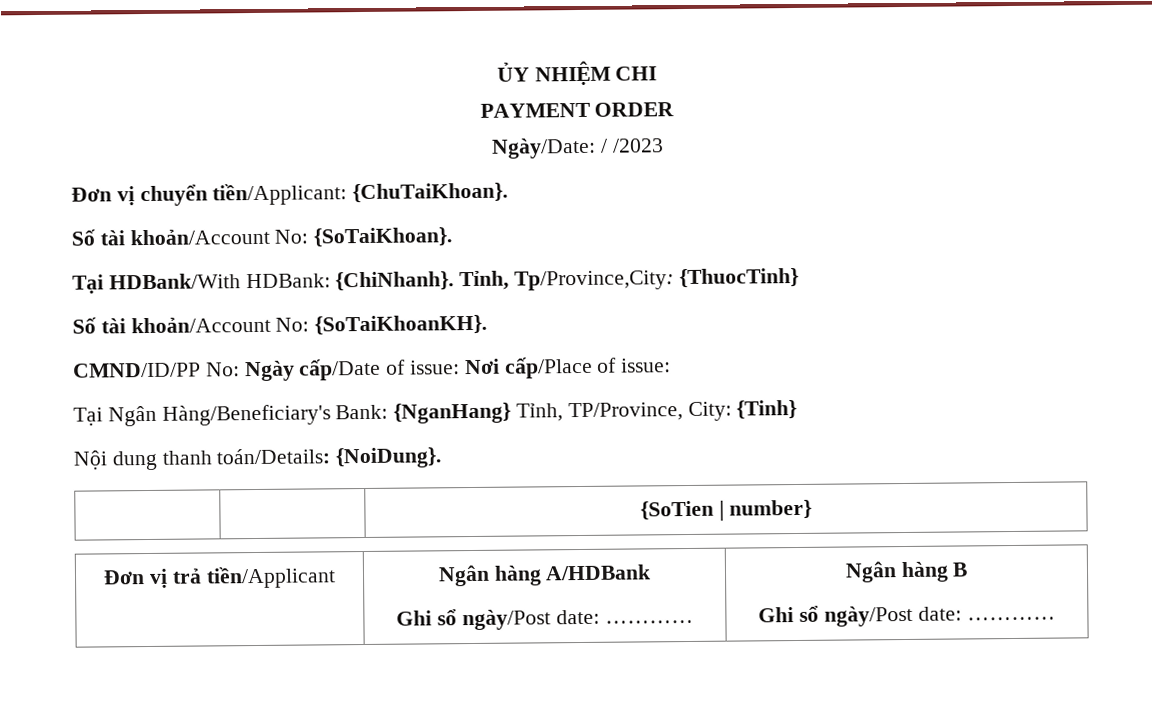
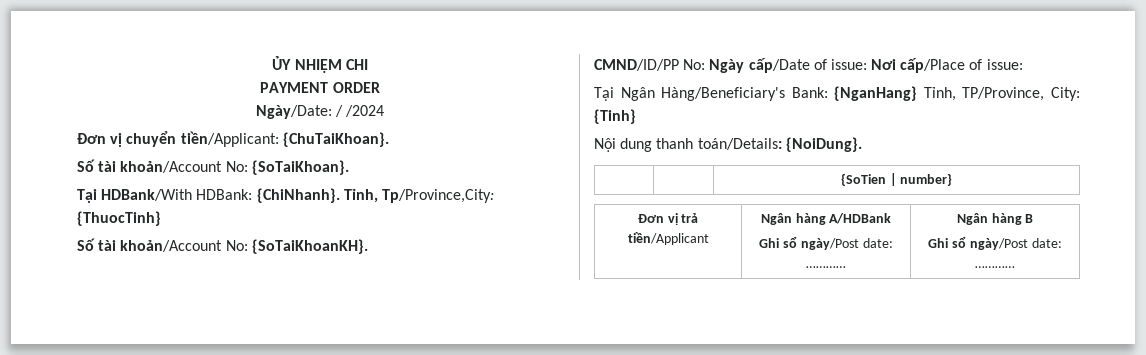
- Ngày/Date: / /2023
+ Ngày/Date: / /2024

